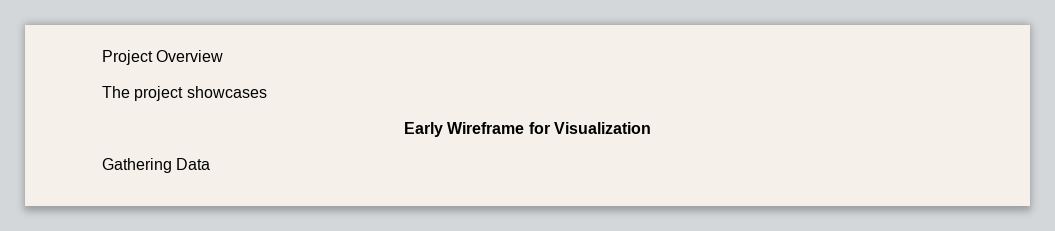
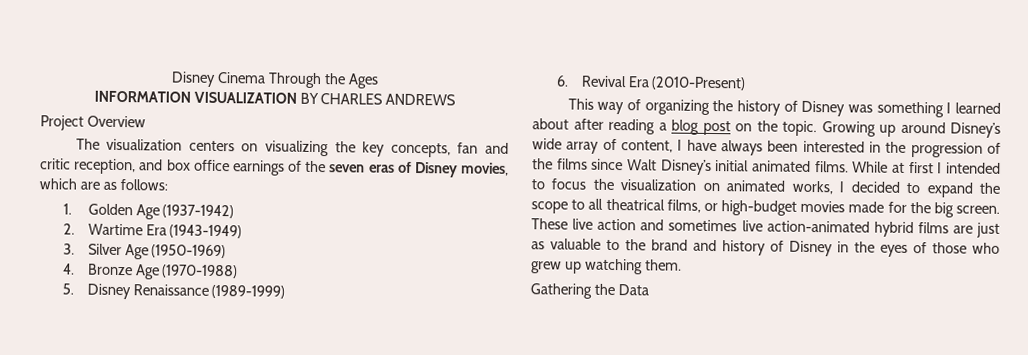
+ Disney Cinema Through the Ages
+ INFORMATION VISUALIZATION BY CHARLES ANDREWS
  Project Overview
- The project showcases
- Early Wireframe for Visualization
+ The visualization centers on visualizing the key concepts, fan and critic reception, and box office earnings of the seven eras of Disney movies, which are as follows:
+ 1. Golden Age (1937-1942)
+ 2. Wartime Era (1943-1949)
+ 3. Silver Age (1950-1969)
+ 4. Bronze Age (1970-1988)
+ 5. Disney Renaissance (1989-1999)
+ 6. Revival Era (2010-Present)
+ This way of organizing the history of Disney was something I learned about after reading a blog post on the topic. Growing up around Disney’s wide array of content, I have always been interested in the progression of the films since Walt Disney’s initial animated films. While at first I intended to focus the visualization on animated works, I decided to expand the scope to all theatrical films, or high-budget movies made for the big screen. These live action and sometimes live action-animated hybrid films are just as valuable to the brand and history of Disney in the eyes of those who grew up watching them.
- Gathering Data
+ Gathering the Data

